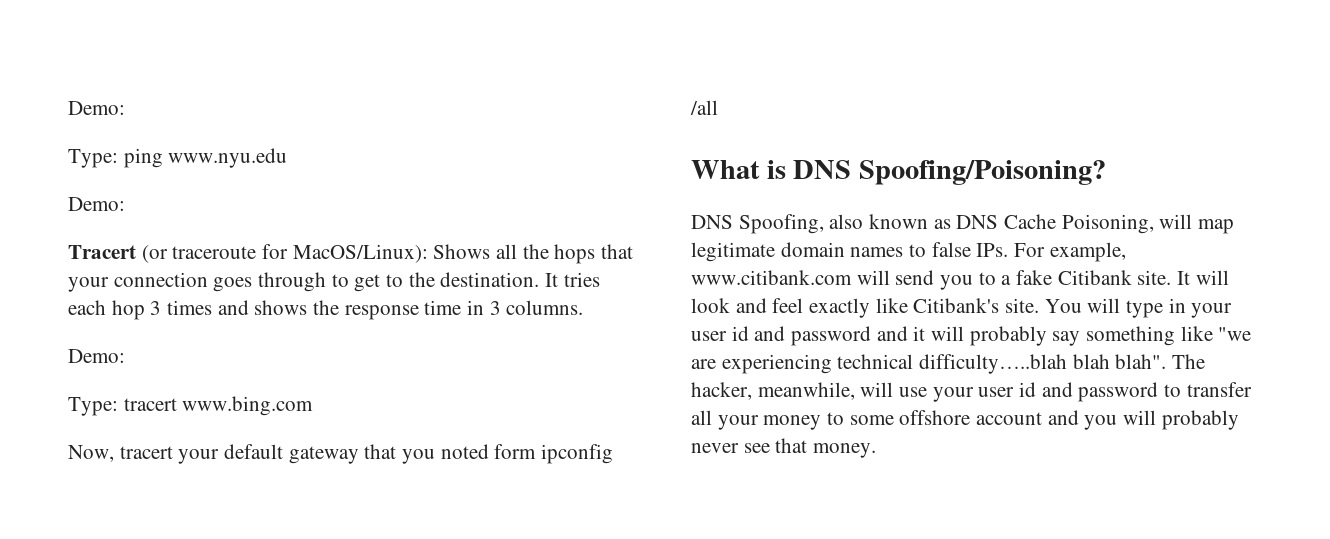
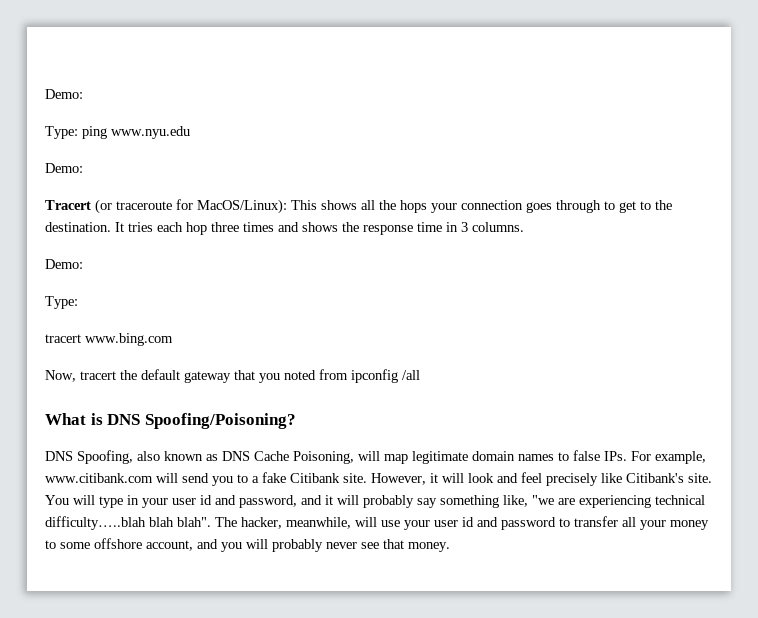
- Tracert (or traceroute for MacOS/Linux): Shows all the hops that your connection goes through to get to the destination.
+ Tracert (or traceroute for MacOS/Linux): This shows all the hops your connection goes through to get to the destination.
- It tries each hop 3 times and shows the response time in 3 columns.
+ It tries each hop three times and shows the response time in 3 columns.
  Demo:
- Type: tracert www.bing.com
+ Type:
+ tracert www.bing.com
- Now, tracert your default gateway that you noted form ipconfig /all
+ Now, tracert the default gateway that you noted from ipconfig /all
- It will look and feel exactly like Citibank's site.
+ However, it will look and feel precisely like Citibank's site.
- You will type in your user id and password and it will probably say something like "we are experiencing technical difficulty…..blah blah blah".
+ You will type in your user id and password, and it will probably say something like, "we are experiencing technical difficulty…..blah blah blah".
- The hacker, meanwhile, will use your user id and password to transfer all your money to some offshore account and you will probably never see that money.
+ The hacker, meanwhile, will use your user id and password to transfer all your money to some offshore account, and you will probably never see that money.

